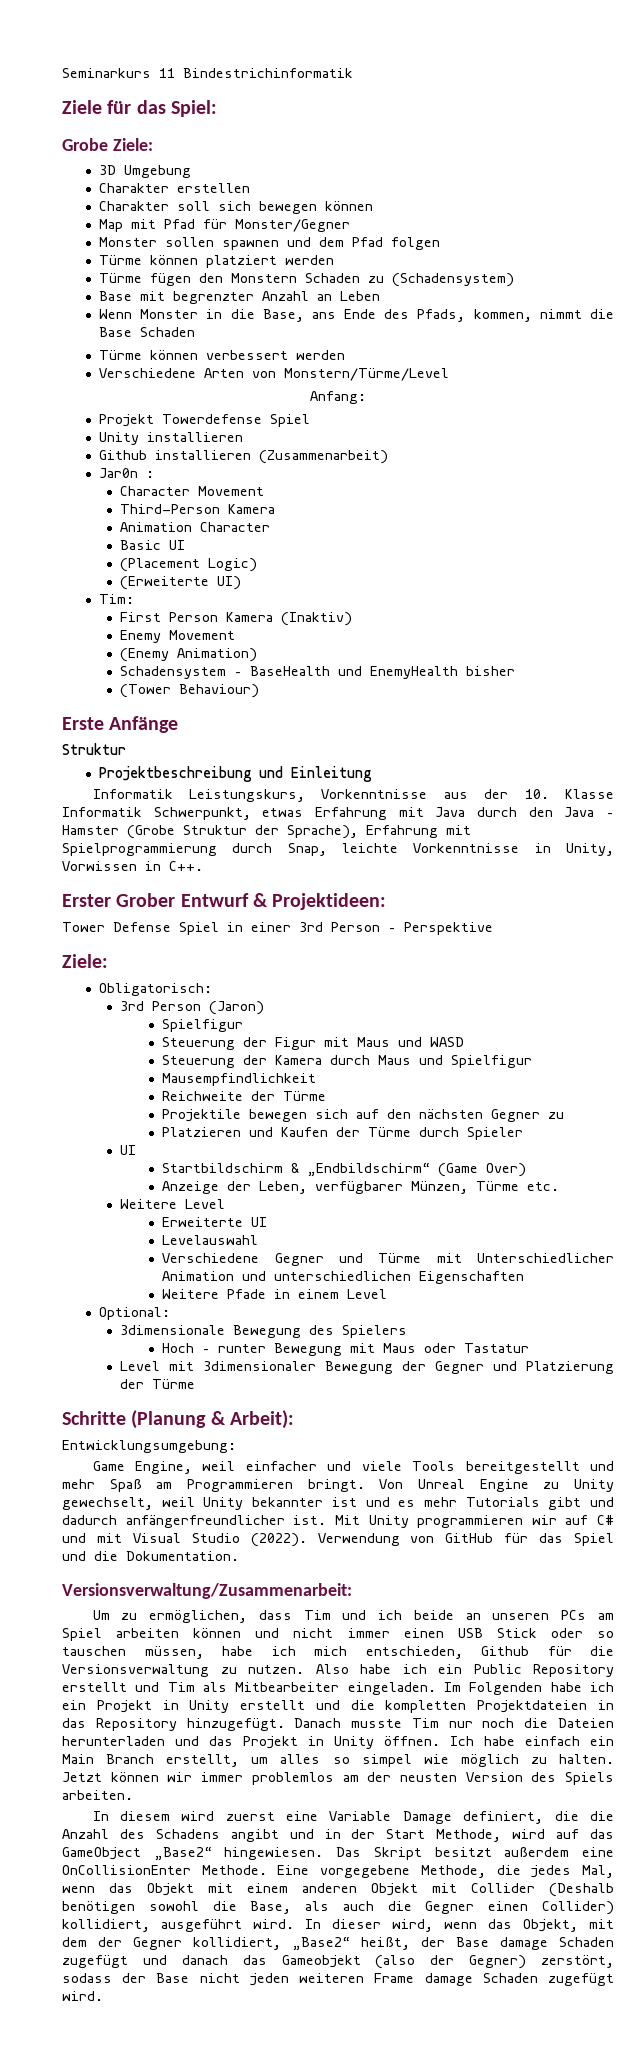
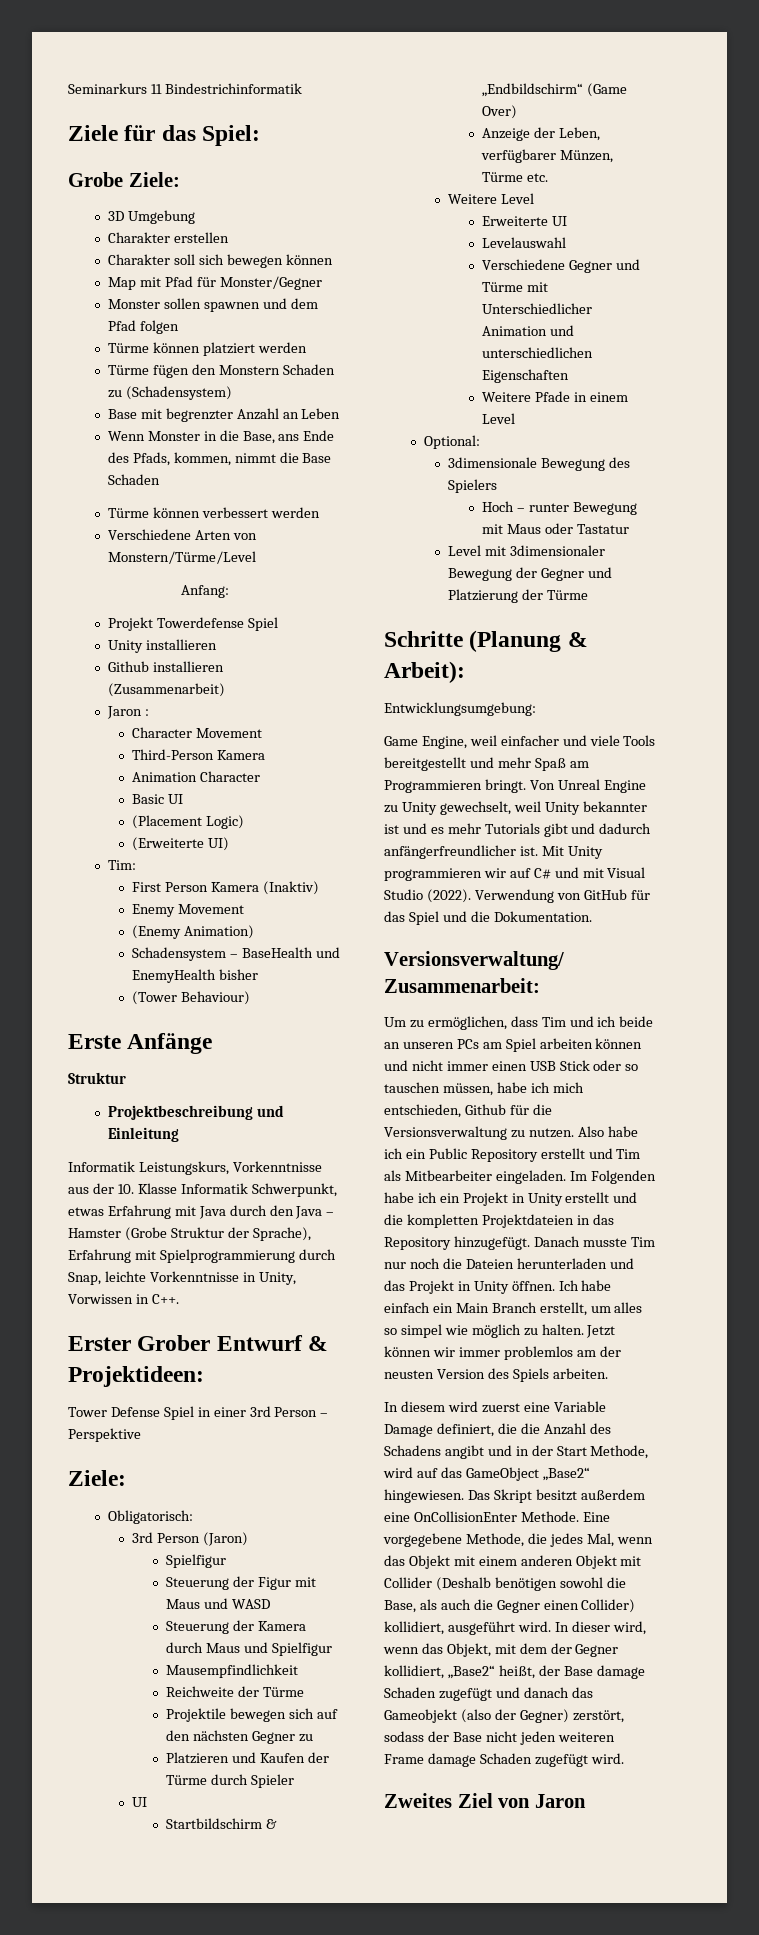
- Jar0n :
+ Jaron :
+ Zweites Ziel von Jaron

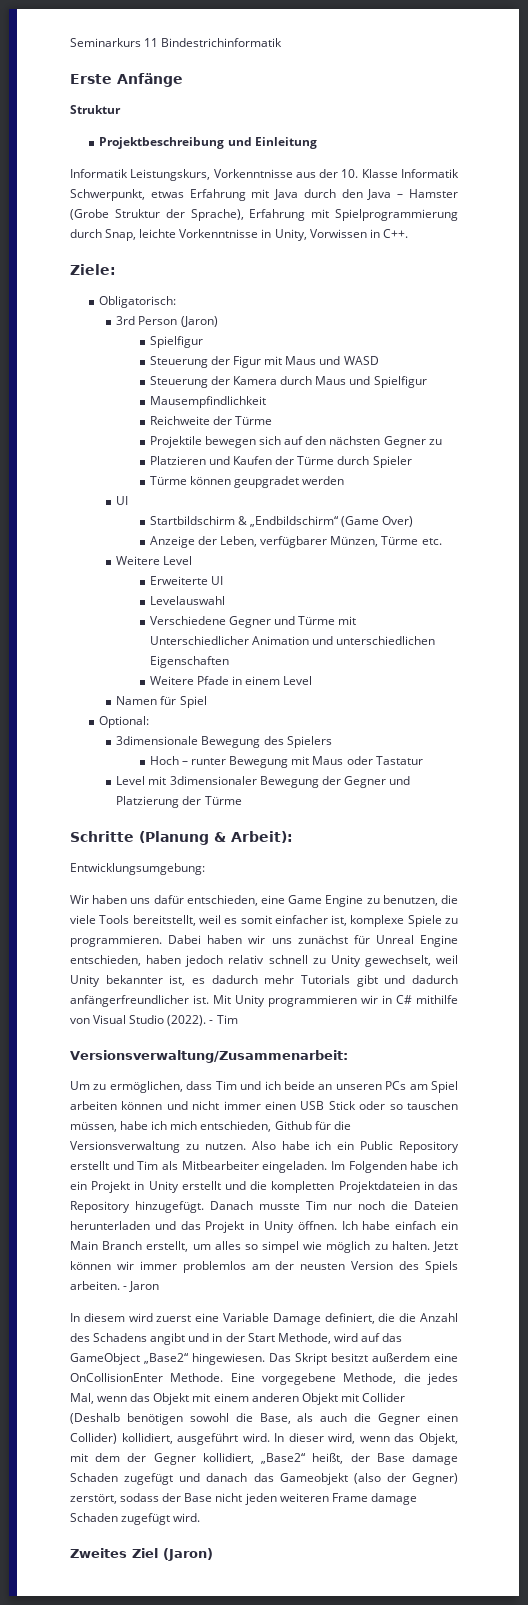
- Ziele für das Spiel:
- Grobe Ziele:
- 3D Umgebung
- Charakter erstellen
- Charakter soll sich bewegen können
- Map mit Pfad für Monster/Gegner
- Monster sollen spawnen und dem Pfad folgen
- Türme können platziert werden
- Türme fügen den Monstern Schaden zu (Schadensystem)
- Base mit begrenzter Anzahl an Leben
- Wenn Monster in die Base, ans Ende des Pfads, kommen, nimmt die Base Schaden
- Türme können verbessert werden
- Verschiedene Arten von Monstern/Türme/Level
- Anfang:
- Projekt Towerdefense Spiel
- Unity installieren
- Github installieren (Zusammenarbeit)
- Jaron :
- Character Movement
- Third-Person Kamera
- Animation Character
- Basic UI
- (Placement Logic)
- (Erweiterte UI)
- Tim:
- First Person Kamera (Inaktiv)
- Enemy Movement
- (Enemy Animation)
- Schadensystem – BaseHealth und EnemyHealth bisher
- (Tower Behaviour)
- Erster Grober Entwurf & Projektideen:
- Tower Defense Spiel in einer 3rd Person – Perspektive
+ Türme können geupgradet werden
+ Namen für Spiel
- Game Engine, weil einfacher und viele Tools bereitgestellt und mehr Spaß am Programmieren bringt. Von Unreal Engine zu Unity gewechselt, weil Unity bekannter ist und es mehr Tutorials gibt und dadurch anfängerfreundlicher ist.
+ Wir haben uns dafür entschieden, eine Game Engine zu benutzen, die viele Tools bereitstellt, weil es somit einfacher ist, komplexe Spiele zu programmieren. Dabei haben wir uns zunächst für Unreal Engine entschieden, haben jedoch relativ schnell zu Unity gewechselt, weil Unity bekannter ist, es dadurch mehr Tutorials gibt und dadurch anfängerfreundlicher ist.
- Mit Unity programmieren wir auf C# und mit Visual Studio (2022). Verwendung von GitHub für das Spiel und die Dokumentation.
+ Mit Unity programmieren wir in C# mithilfe von Visual Studio (2022). - Tim
+ - Jaron
- Zweites Ziel von Jaron
+ Zweites Ziel (Jaron)

